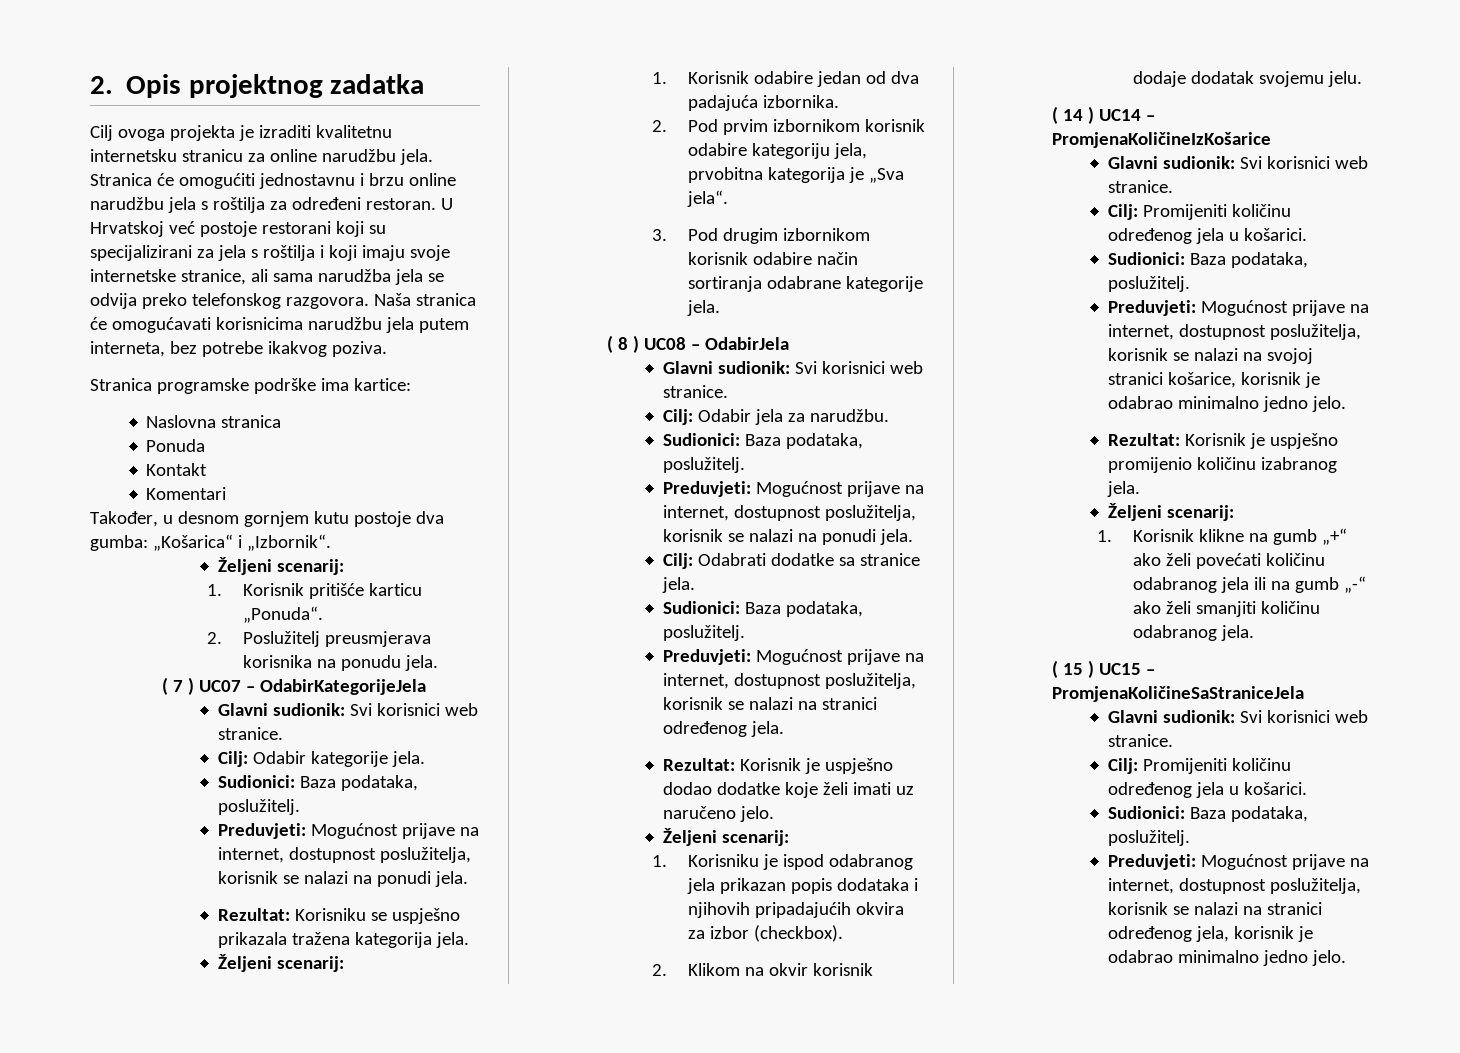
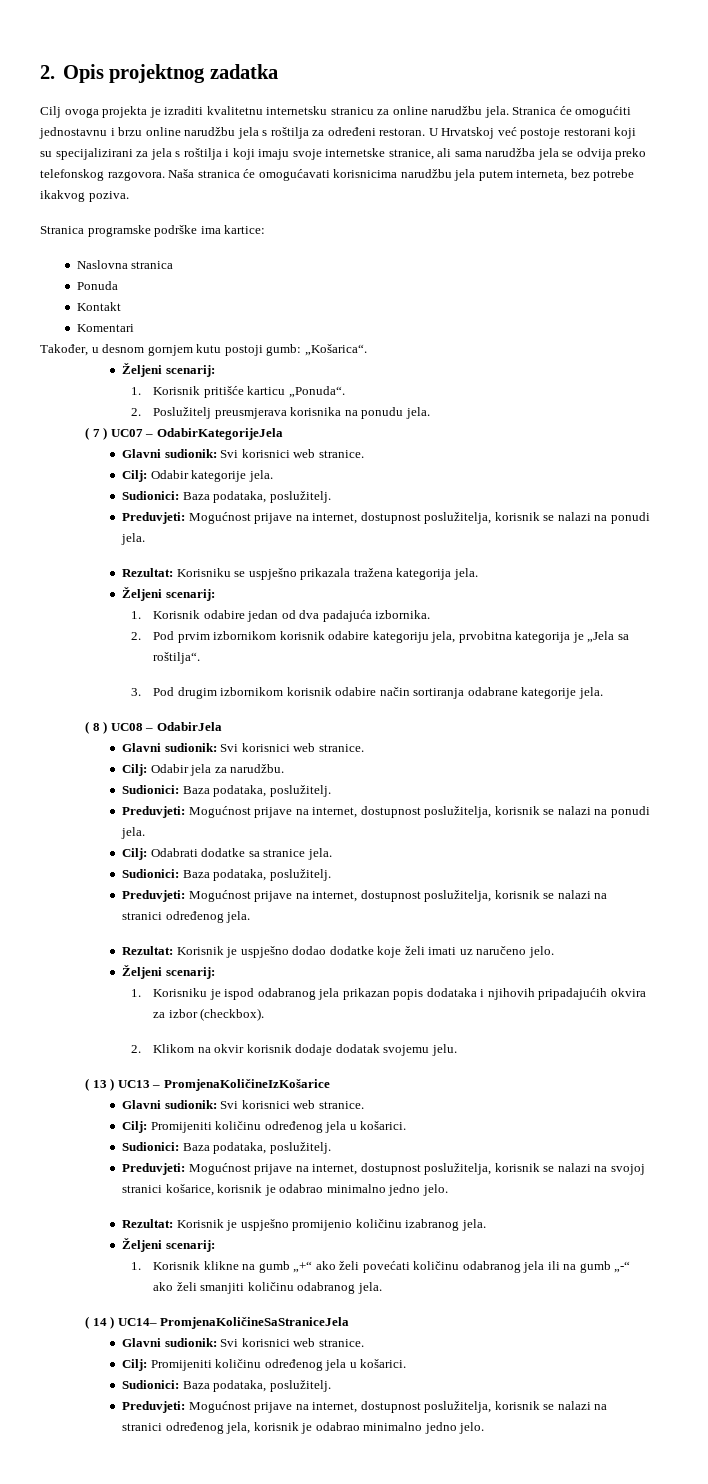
- Također, u desnom gornjem kutu postoje dva gumba: „Košarica“ i „Izbornik“.
+ Također, u desnom gornjem kutu postoji gumb: „Košarica“.
- 2. Pod prvim izbornikom korisnik odabire kategoriju jela, prvobitna kategorija je „Sva jela“.
+ 2. Pod prvim izbornikom korisnik odabire kategoriju jela, prvobitna kategorija je „Jela sa roštilja“.
- ( 14 ) UC14 – PromjenaKoličineIzKošarice
+ ( 13 ) UC13 – PromjenaKoličineIzKošarice
- ( 15 ) UC15 – PromjenaKoličineSaStraniceJela
+ ( 14 ) UC14– PromjenaKoličineSaStraniceJela

